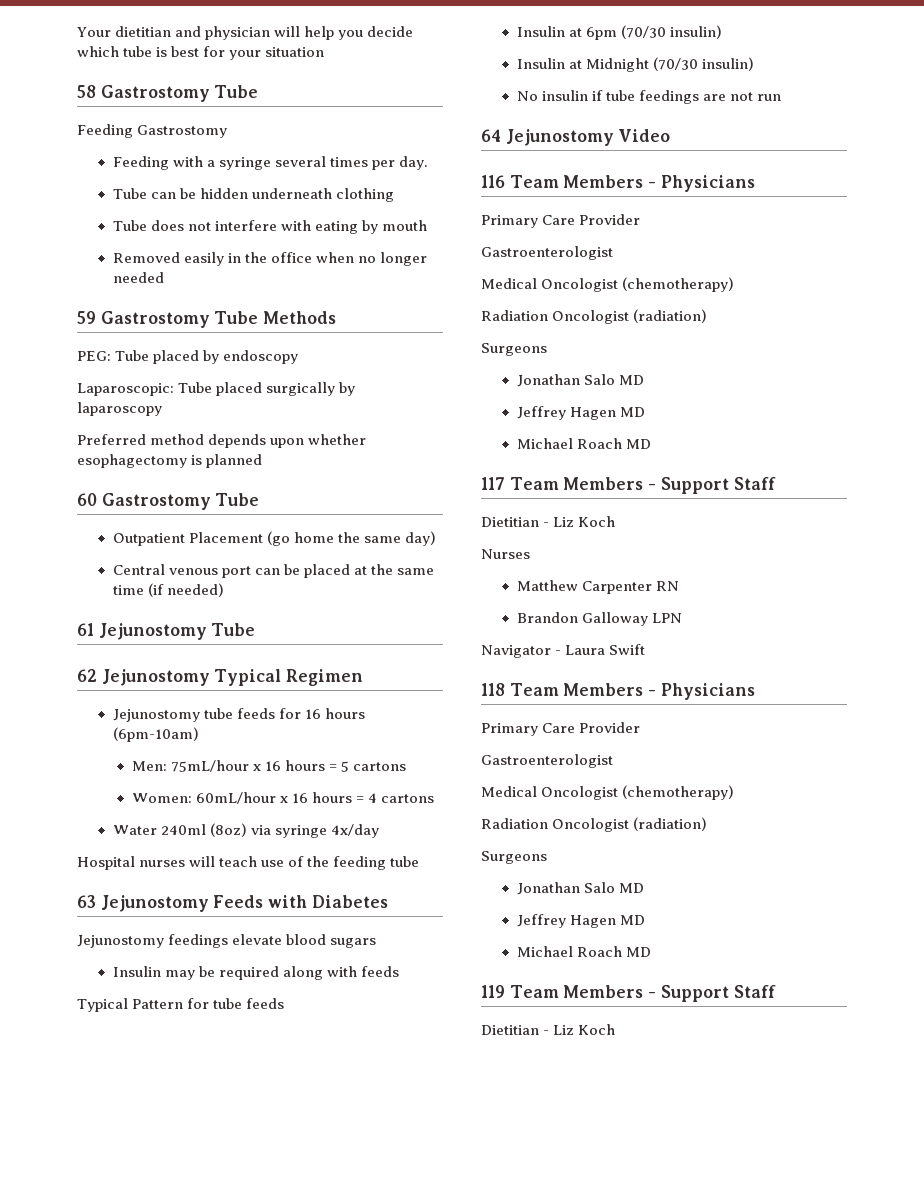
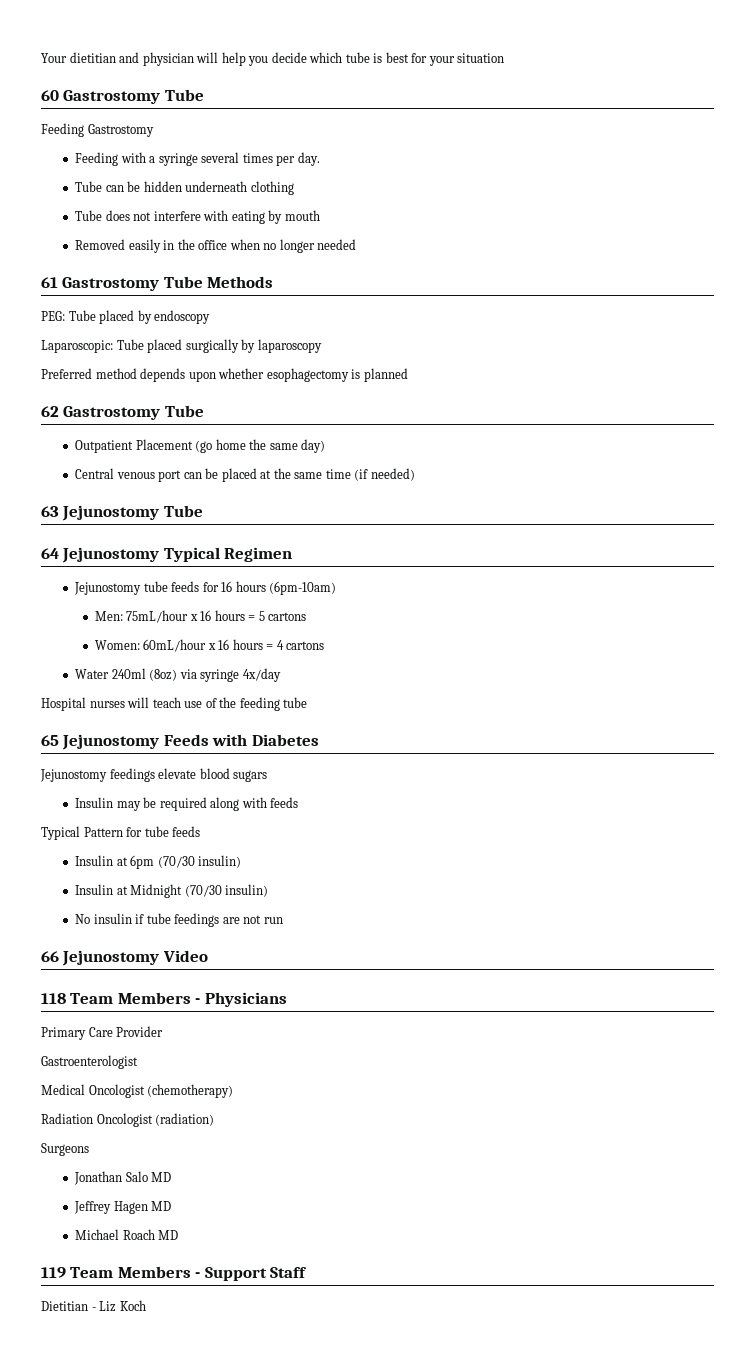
- 58 Gastrostomy Tube
+ 60 Gastrostomy Tube
- 59 Gastrostomy Tube Methods
+ 61 Gastrostomy Tube Methods
- 60 Gastrostomy Tube
+ 62 Gastrostomy Tube
- 61 Jejunostomy Tube
+ 63 Jejunostomy Tube
- 62 Jejunostomy Typical Regimen
+ 64 Jejunostomy Typical Regimen
- 63 Jejunostomy Feeds with Diabetes
+ 65 Jejunostomy Feeds with Diabetes
- 64 Jejunostomy Video
+ 66 Jejunostomy Video
- 116 Team Members - Physicians
- Primary Care Provider
- Gastroenterologist
- Medical Oncologist (chemotherapy)
- Radiation Oncologist (radiation)
- Surgeons
- Jonathan Salo MD
- Jeffrey Hagen MD
- Michael Roach MD
- 117 Team Members - Support Staff
- Dietitian - Liz Koch
- Nurses
- Matthew Carpenter RN
- Brandon Galloway LPN
- Navigator - Laura Swift

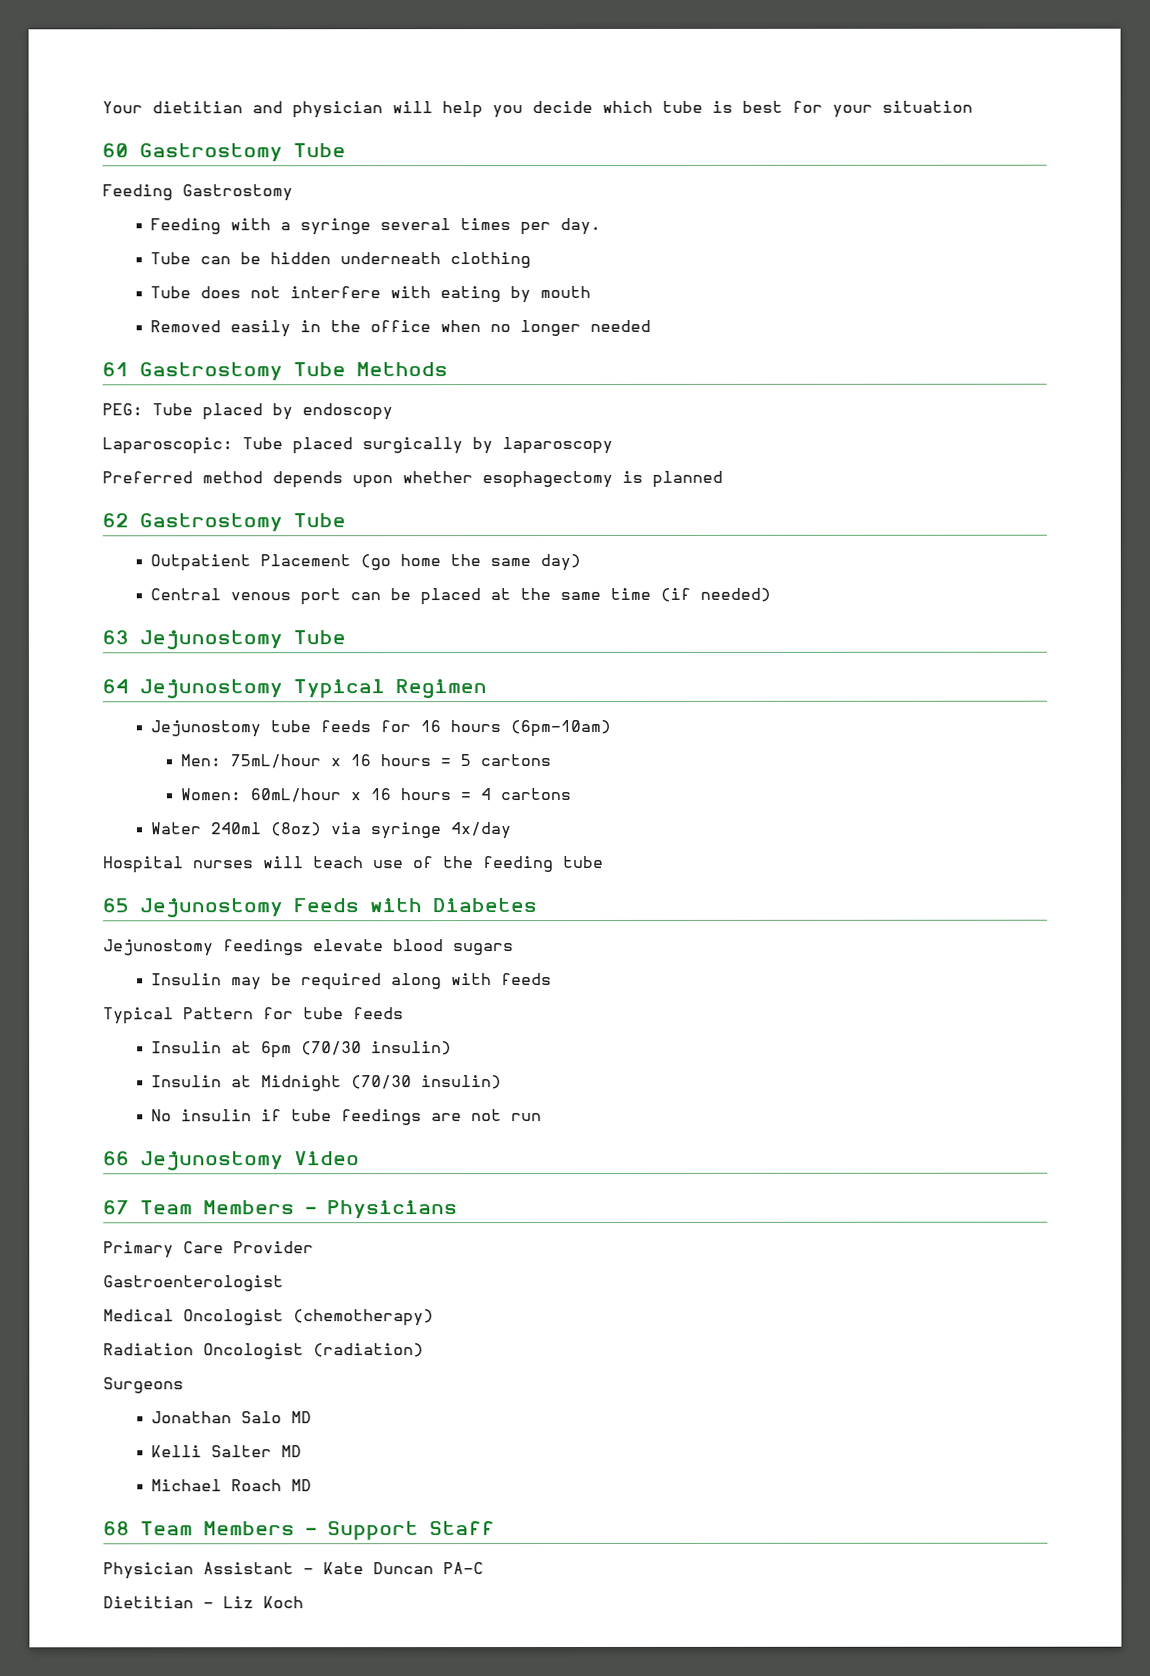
- 118 Team Members - Physicians
+ 67 Team Members - Physicians
- Jeffrey Hagen MD
+ Kelli Salter MD
- 119 Team Members - Support Staff
+ 68 Team Members - Support Staff
+ Physician Assistant - Kate Duncan PA-C

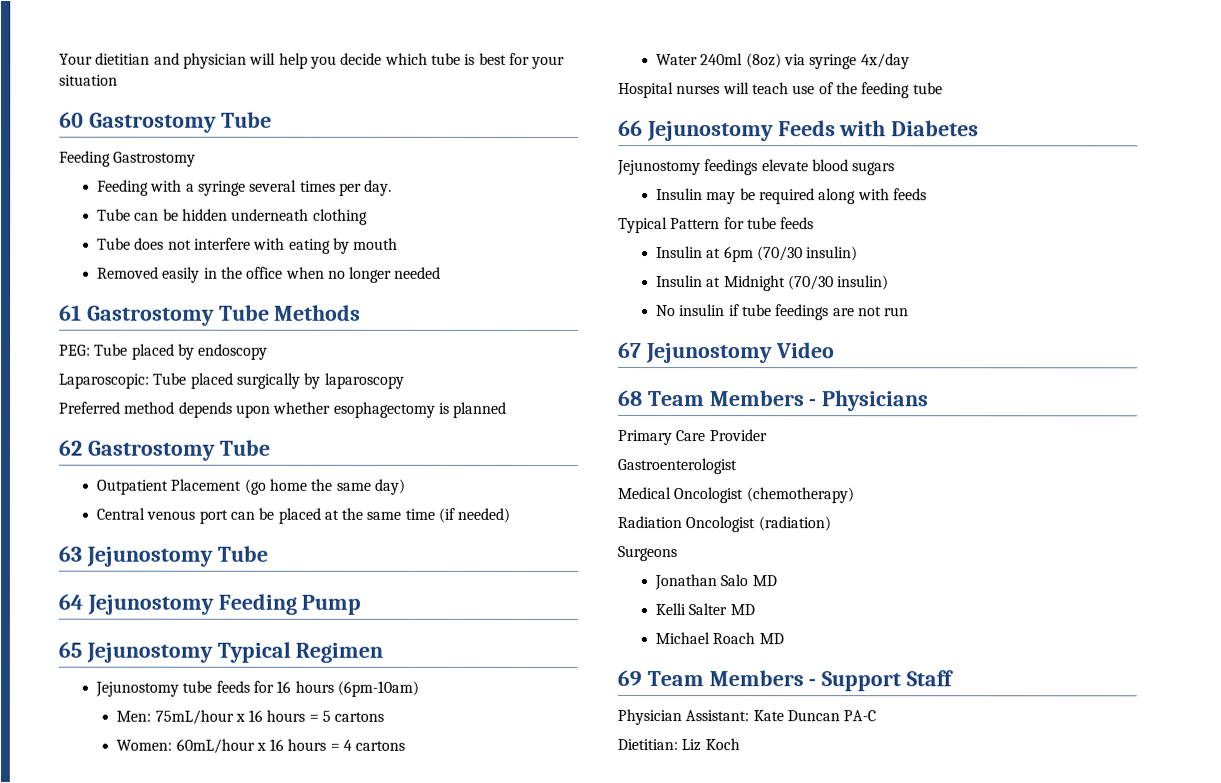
- 64 Jejunostomy Typical Regimen
+ 64 Jejunostomy Feeding Pump
+ 65 Jejunostomy Typical Regimen
- 65 Jejunostomy Feeds with Diabetes
+ 66 Jejunostomy Feeds with Diabetes
- 66 Jejunostomy Video
+ 67 Jejunostomy Video
- 67 Team Members - Physicians
+ 68 Team Members - Physicians
- 68 Team Members - Support Staff
+ 69 Team Members - Support Staff
- Physician Assistant - Kate Duncan PA-C
+ Physician Assistant: Kate Duncan PA-C
- Dietitian - Liz Koch
+ Dietitian: Liz Koch

